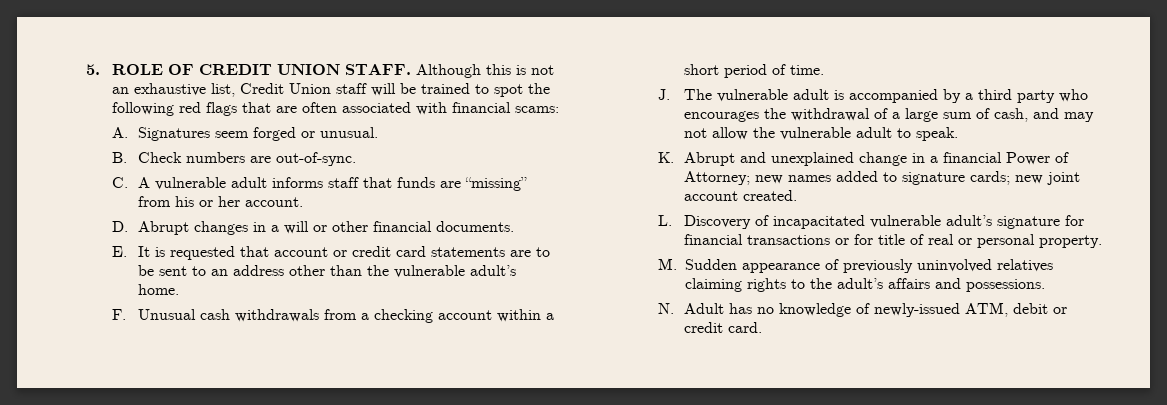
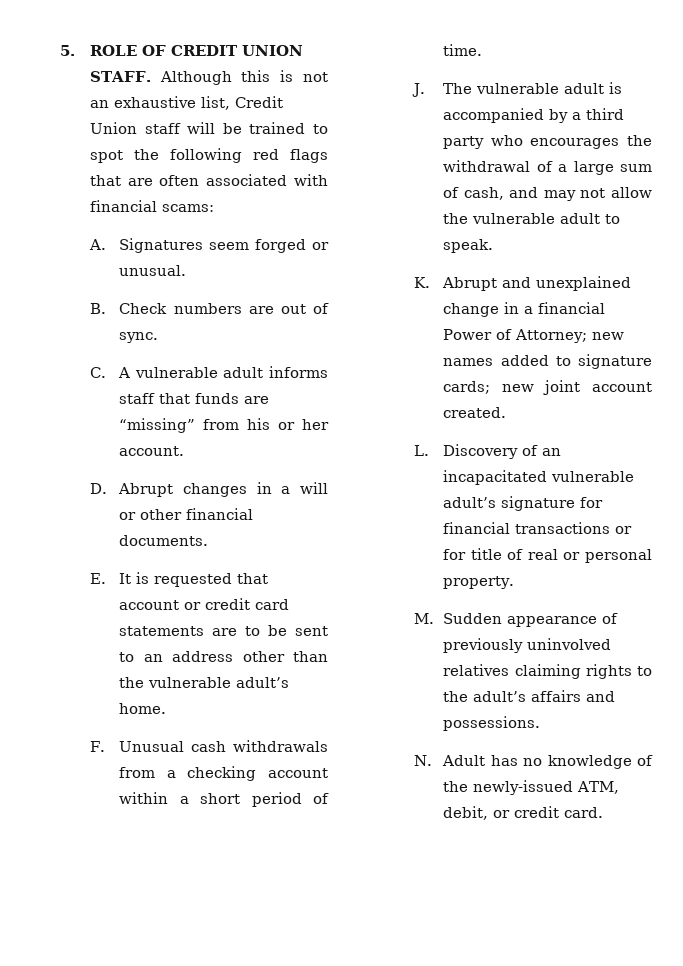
- B. Check numbers are out-of-sync.
+ B. Check numbers are out of sync.
- L. Discovery of incapacitated vulnerable adult’s signature for financial transactions or for title of real or personal property.
+ L. Discovery of an incapacitated vulnerable adult’s signature for financial transactions or for title of real or personal property.
- N. Adult has no knowledge of newly-issued ATM, debit or credit card.
+ N. Adult has no knowledge of the newly-issued ATM, debit, or credit card.

